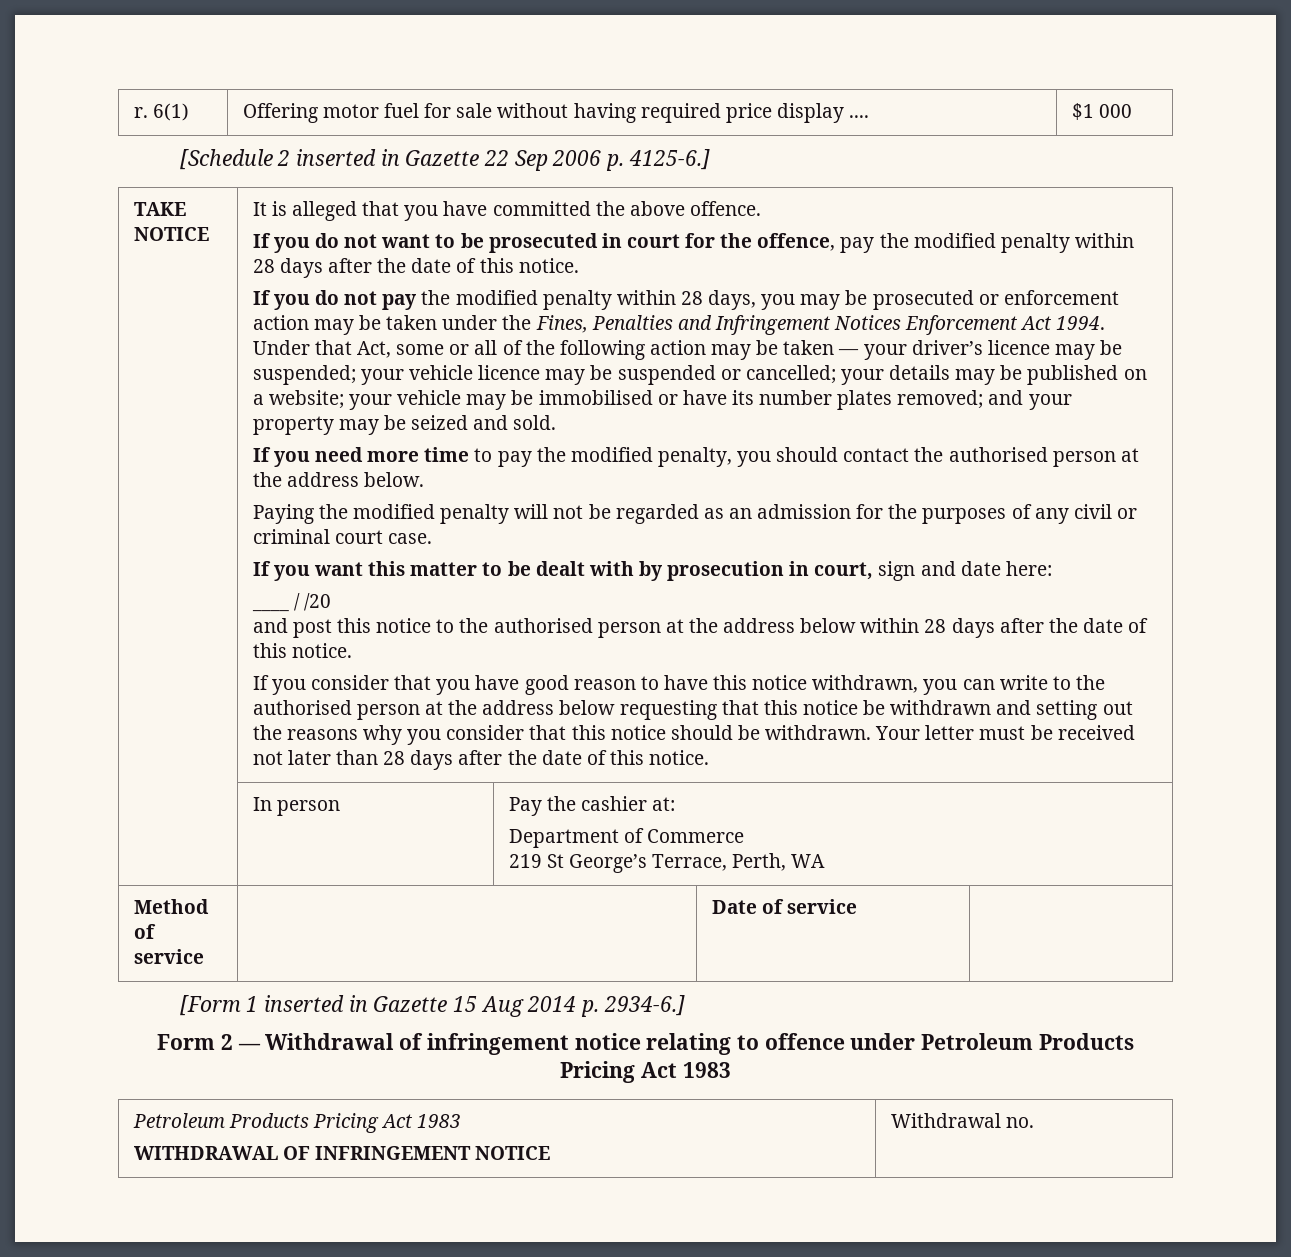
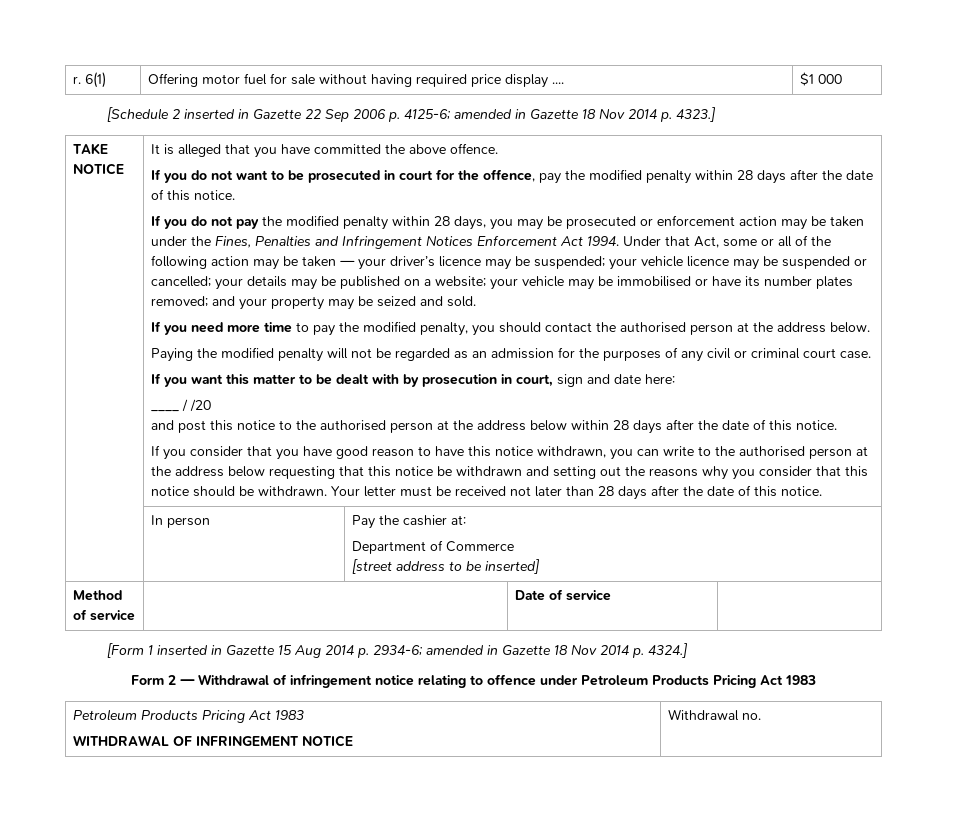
- [Schedule 2 inserted in Gazette 22 Sep 2006 p. 4125-6.]
+ [Schedule 2 inserted in Gazette 22 Sep 2006 p. 4125-6; amended in Gazette 18 Nov 2014 p. 4323.]
  | In person | Pay the cashier at:
  Department of Commerce
- 219 St George’s Terrace, Perth, WA
+ [street address to be inserted]
- [Form 1 inserted in Gazette 15 Aug 2014 p. 2934-6.]
+ [Form 1 inserted in Gazette 15 Aug 2014 p. 2934-6; amended in Gazette 18 Nov 2014 p. 4324.]

